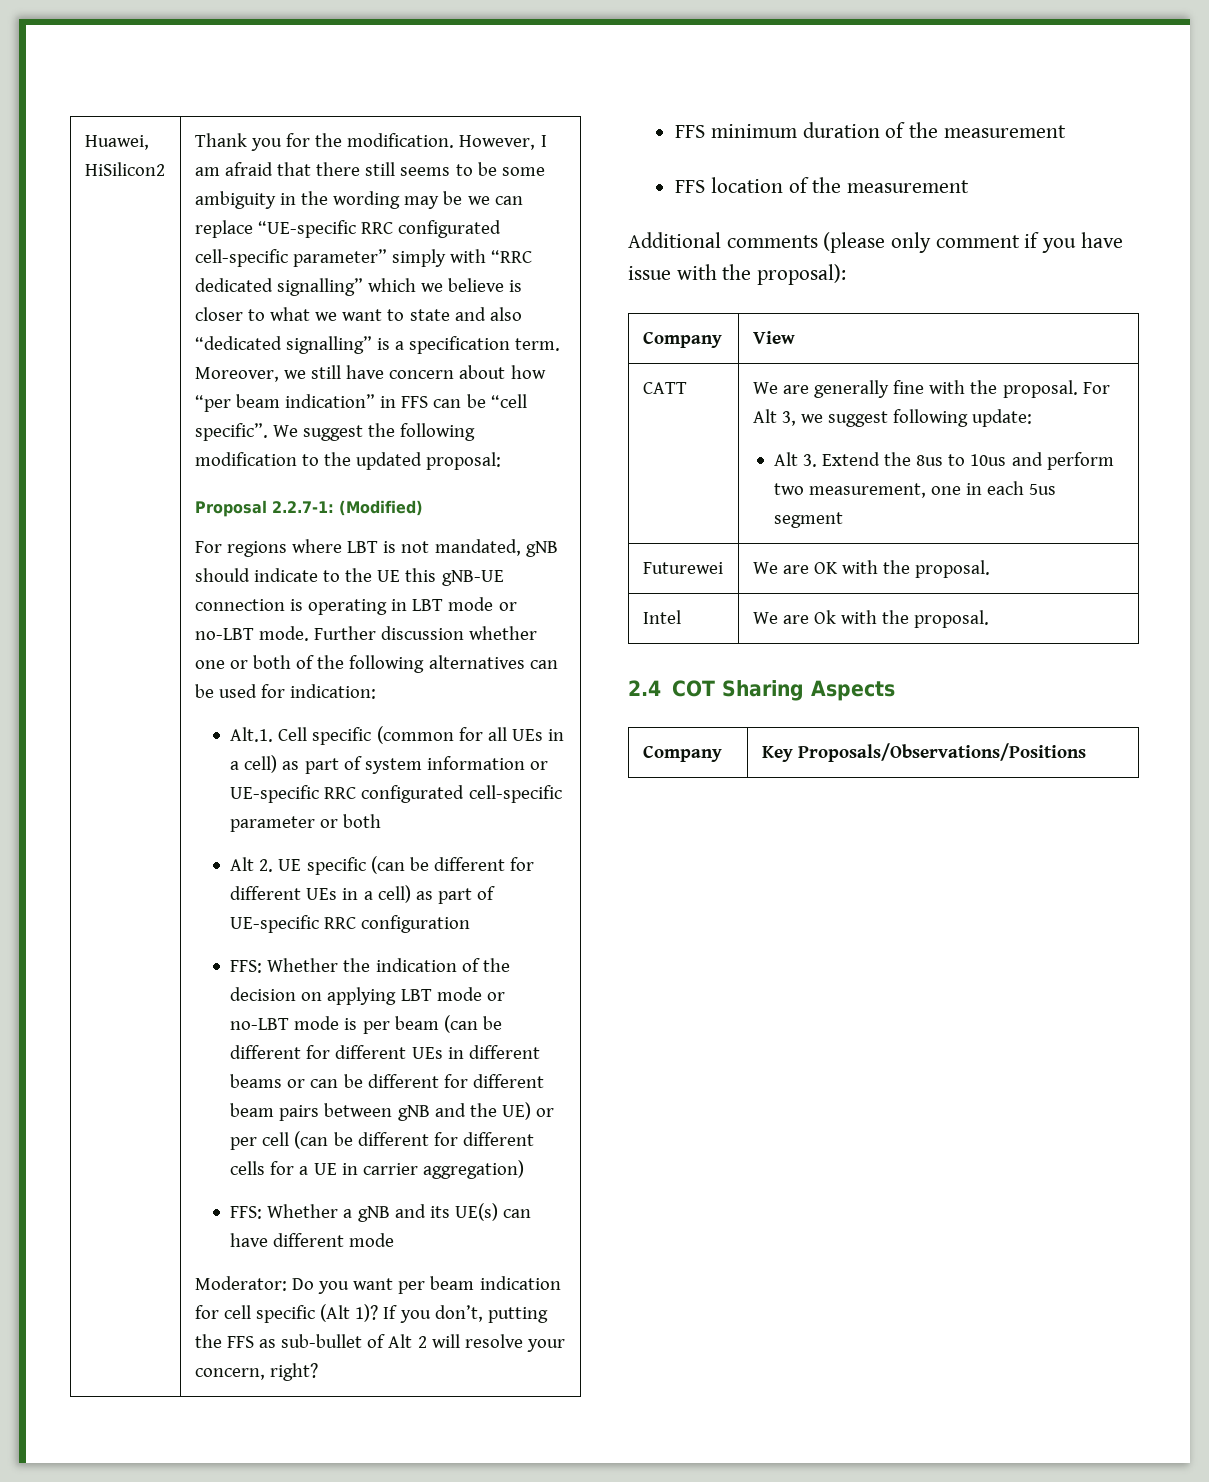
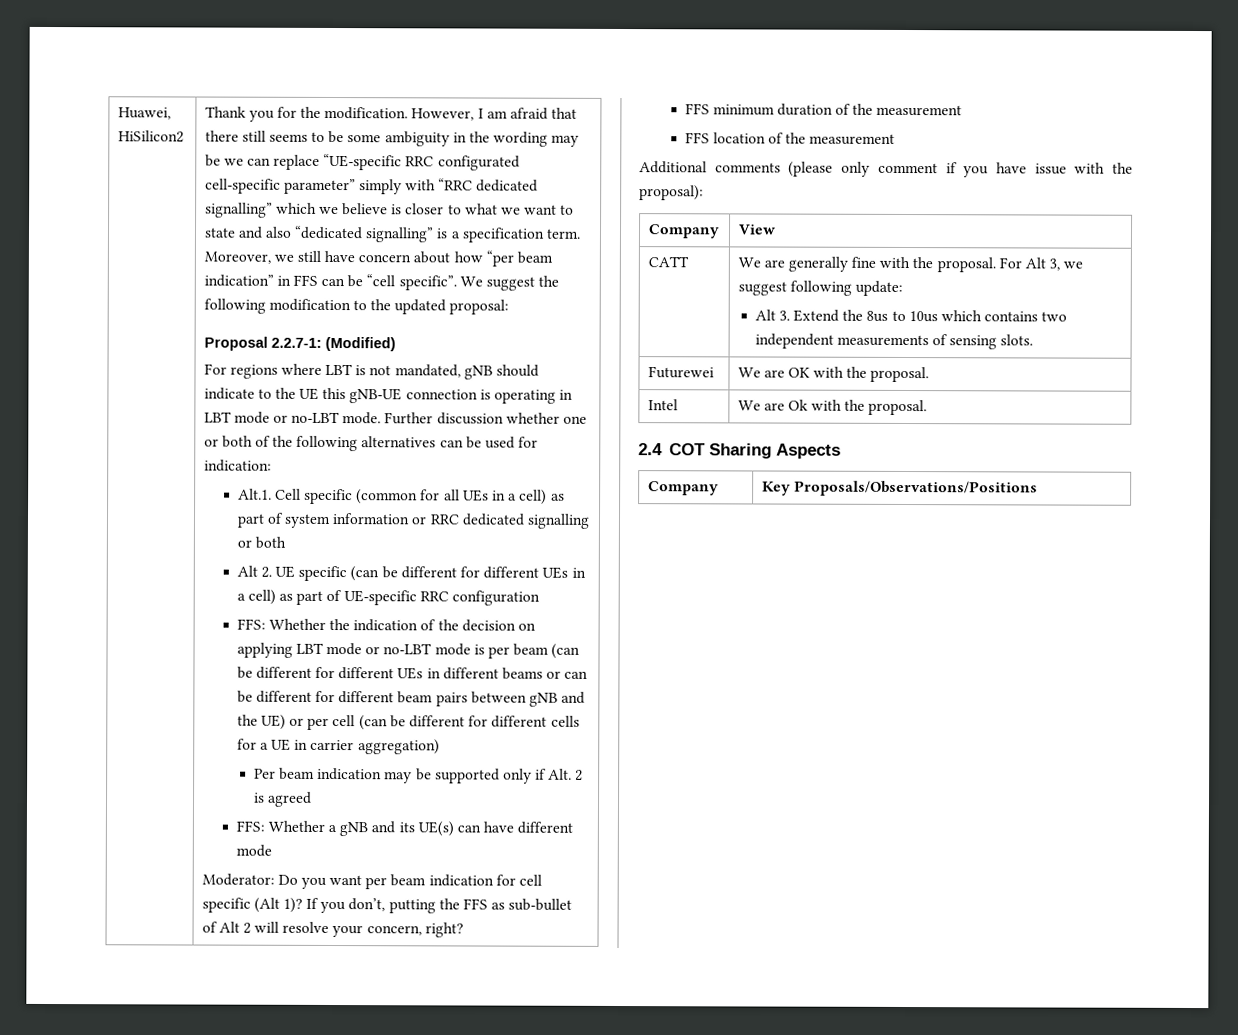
- Alt.1. Cell specific (common for all UEs in a cell) as part of system information or UE-specific RRC configurated cell-specific parameter or both
+ Alt.1. Cell specific (common for all UEs in a cell) as part of system information or RRC dedicated signalling or both
+ Per beam indication may be supported only if Alt. 2 is agreed
  CATT | We are generally fine with the proposal. For Alt 3, we suggest following update:
- Alt 3. Extend the 8us to 10us and perform two measurement, one in each 5us segment
+ Alt 3. Extend the 8us to 10us which contains two independent measurements of sensing slots.

